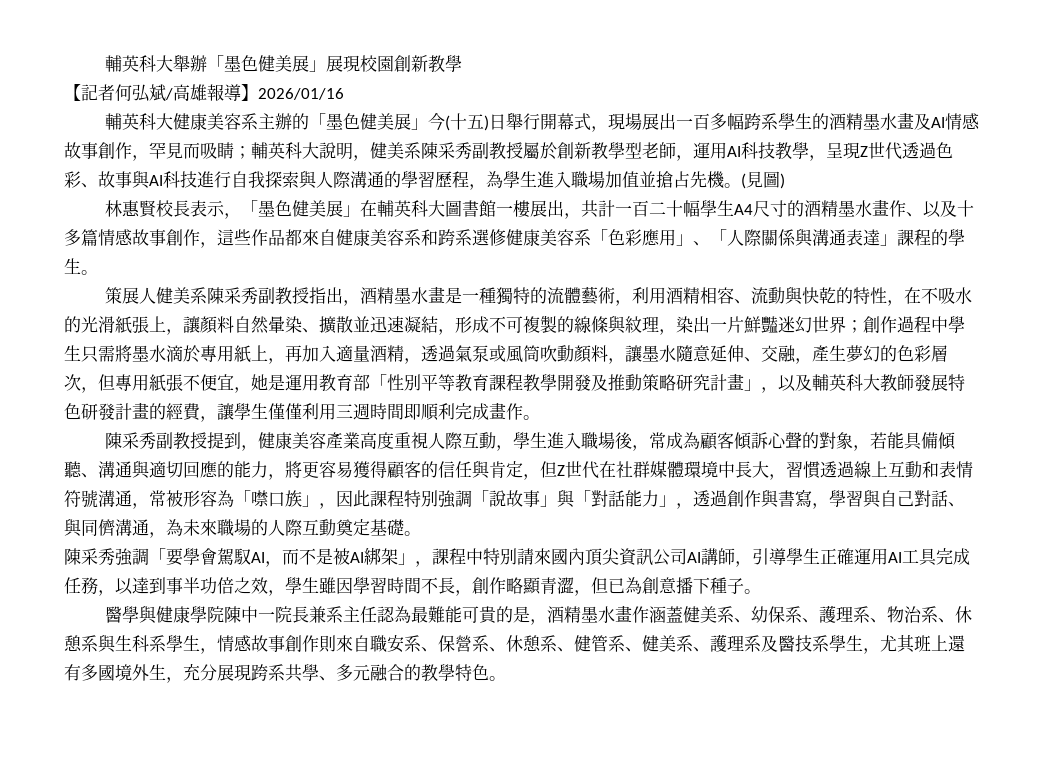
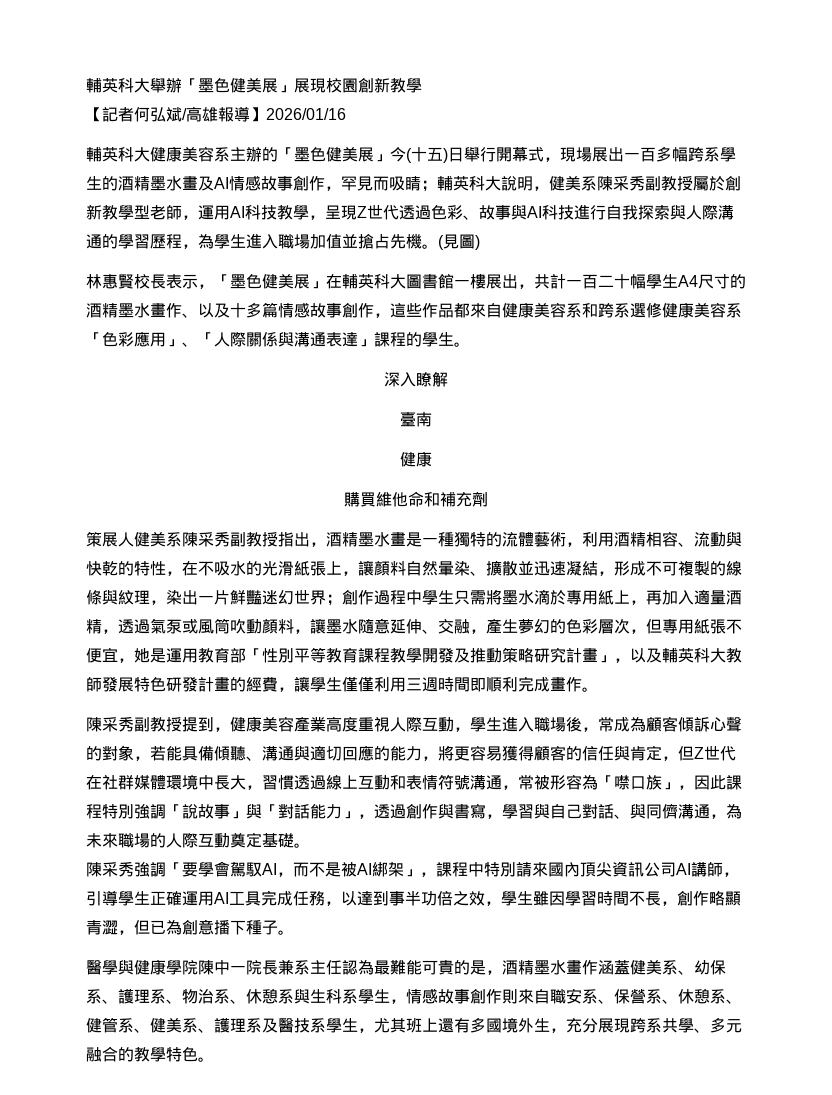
+ 深入瞭解
+ 臺南
+ 健康
+ 購買維他命和補充劑

